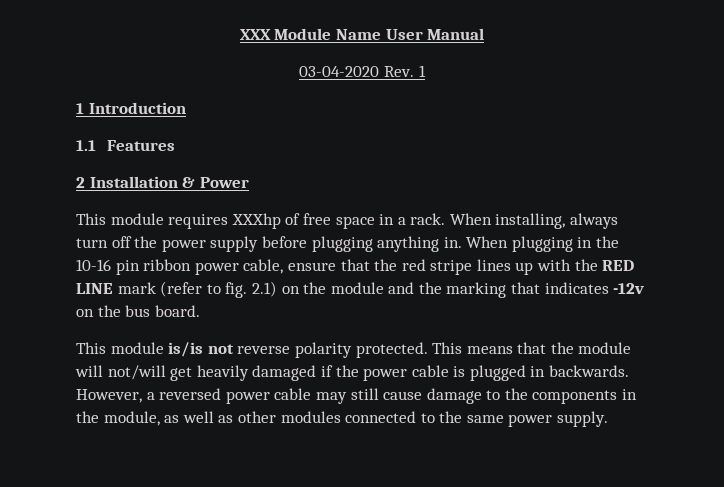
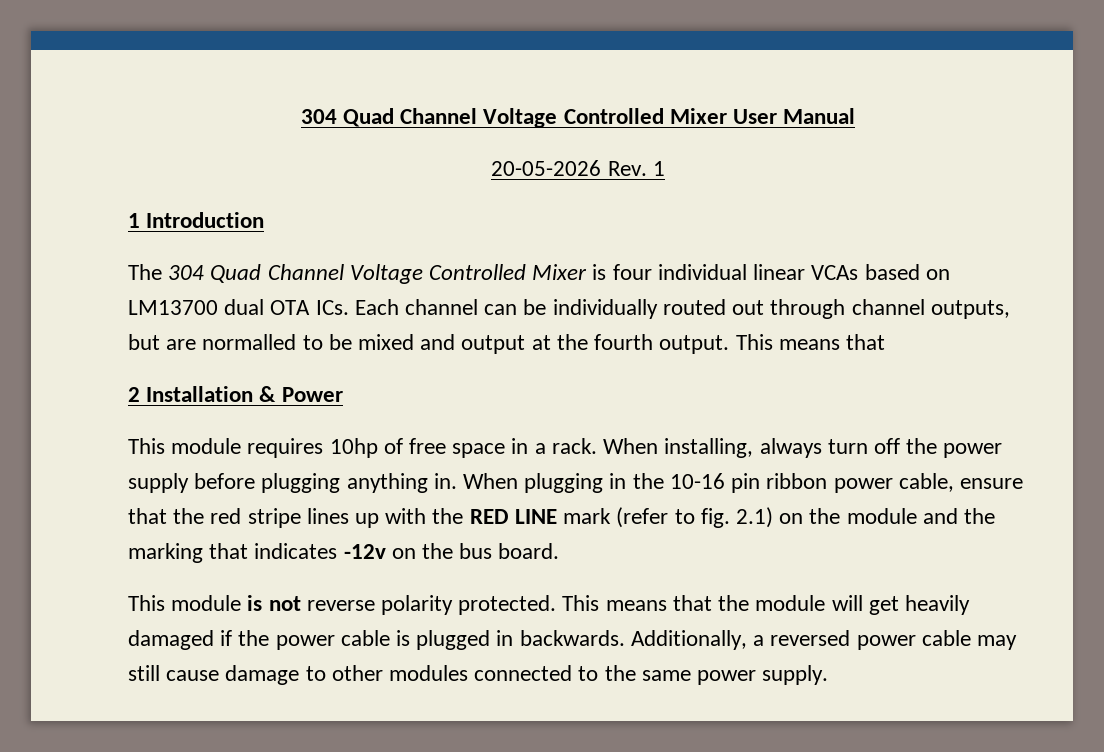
- XXX Module Name User Manual
+ 304 Quad Channel Voltage Controlled Mixer User Manual
- 03-04-2020 Rev. 1
+ 20-05-2026 Rev. 1
- 1.1 Features
+ The 304 Quad Channel Voltage Controlled Mixer is four individual linear VCAs based on LM13700 dual OTA ICs. Each channel can be individually routed out through channel outputs, but are normalled to be mixed and output at the fourth output. This means that
- This module requires XXXhp of free space in a rack.
+ This module requires 10hp of free space in a rack.
- This module is/is not reverse polarity protected.
+ This module is not reverse polarity protected.
- This means that the module will not/will get heavily damaged if the power cable is plugged in backwards.
+ This means that the module will get heavily damaged if the power cable is plugged in backwards.
- However, a reversed power cable may still cause damage to the components in the module, as well as other modules connected to the same power supply.
+ Additionally, a reversed power cable may still cause damage to other modules connected to the same power supply.

